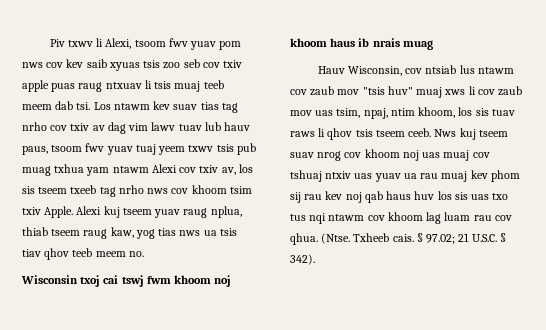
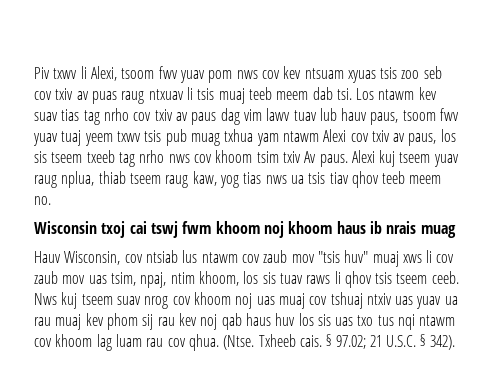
- Piv txwv li Alexi, tsoom fwv yuav pom nws cov kev saib xyuas tsis zoo seb cov txiv apple puas raug ntxuav li tsis muaj teeb meem dab tsi.
+ Piv txwv li Alexi, tsoom fwv yuav pom nws cov kev ntsuam xyuas tsis zoo seb cov txiv av puas raug ntxuav li tsis muaj teeb meem dab tsi.
- Los ntawm kev suav tias tag nrho cov txiv av dag vim lawv tuav lub hauv paus, tsoom fwv yuav tuaj yeem txwv tsis pub muag txhua yam ntawm Alexi cov txiv av, los sis tseem txeeb tag nrho nws cov khoom tsim txiv Apple.
+ Los ntawm kev suav tias tag nrho cov txiv av paus dag vim lawv tuav lub hauv paus, tsoom fwv yuav tuaj yeem txwv tsis pub muag txhua yam ntawm Alexi cov txiv av paus, los sis tseem txeeb tag nrho nws cov khoom tsim txiv Av paus.

